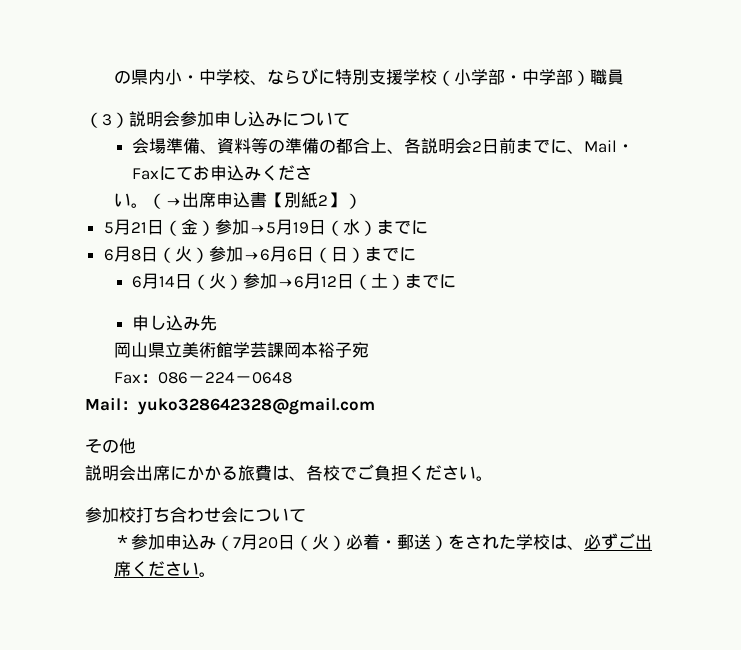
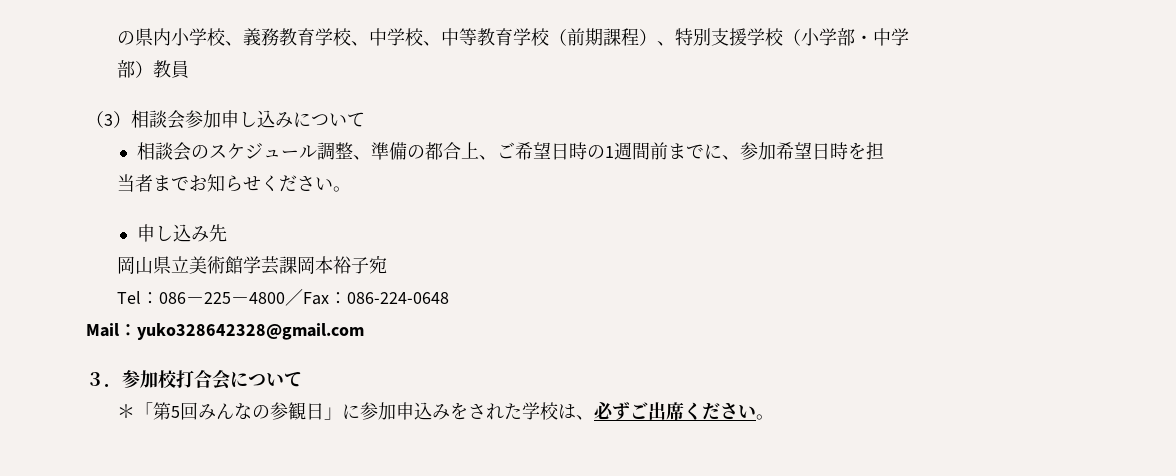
- の県内小・中学校、ならびに特別支援学校（小学部・中学部）職員
+ の県内小学校、義務教育学校、中学校、中等教育学校（前期課程）、特別支援学校（小学部・中学
+ 部）教員
- （3）説明会参加申し込みについて
+ （3）相談会参加申し込みについて
- 会場準備、資料等の準備の都合上、各説明会2日前までに、Mail・Faxにてお申込みくださ
- い。（→出席申込書【別紙2】）
- 5月21日（金）参加→5月19日（水）までに
- 6月8日（火）参加→6月6日（日）までに
- 6月14日（火）参加→6月12日（土）までに
+ 相談会のスケジュール調整、準備の都合上、ご希望日時の1週間前までに、参加希望日時を担
+ 当者までお知らせください。
- Fax：086－224－0648
+ Tel：086－225－4800／Fax：086-224-0648
  Mail：yuko328642328@gmail.com
- その他
- 説明会出席にかかる旅費は、各校でご負担ください。
- 参加校打ち合わせ会について
- ＊参加申込み（7月20日（火）必着・郵送）をされた学校は、必ずご出席ください。
+ ３．参加校打合会について
+ ＊「第5回みんなの参観日」に参加申込みをされた学校は、必ずご出席ください。

